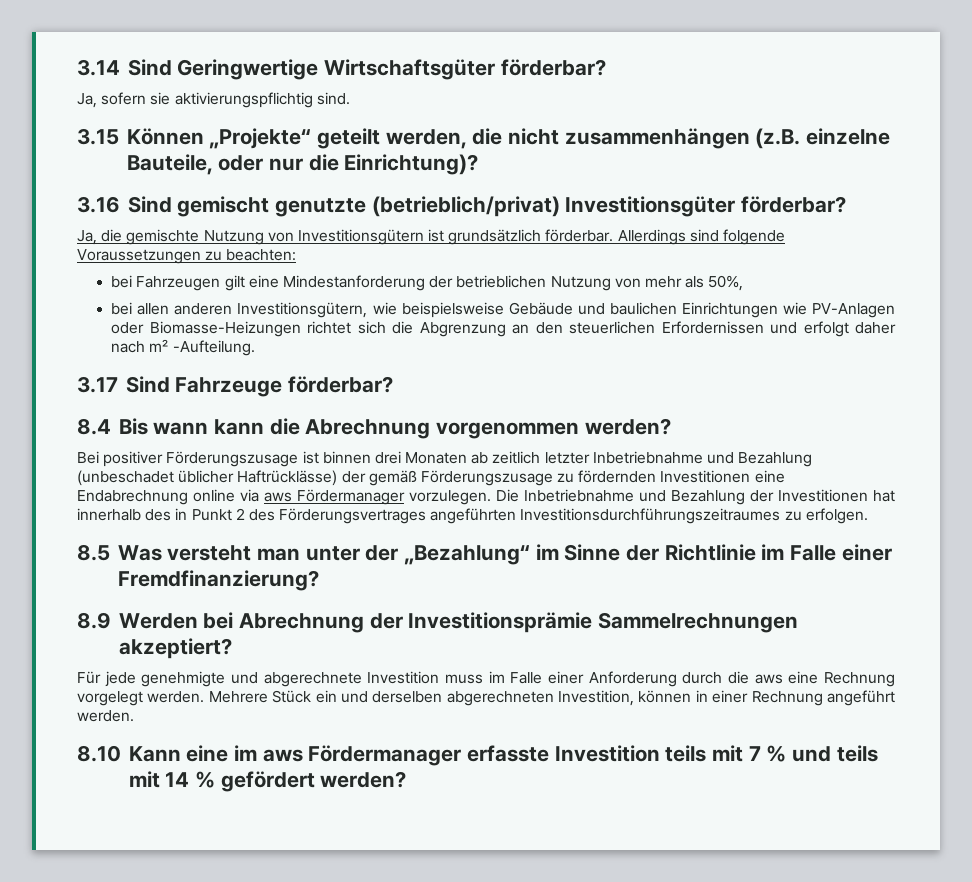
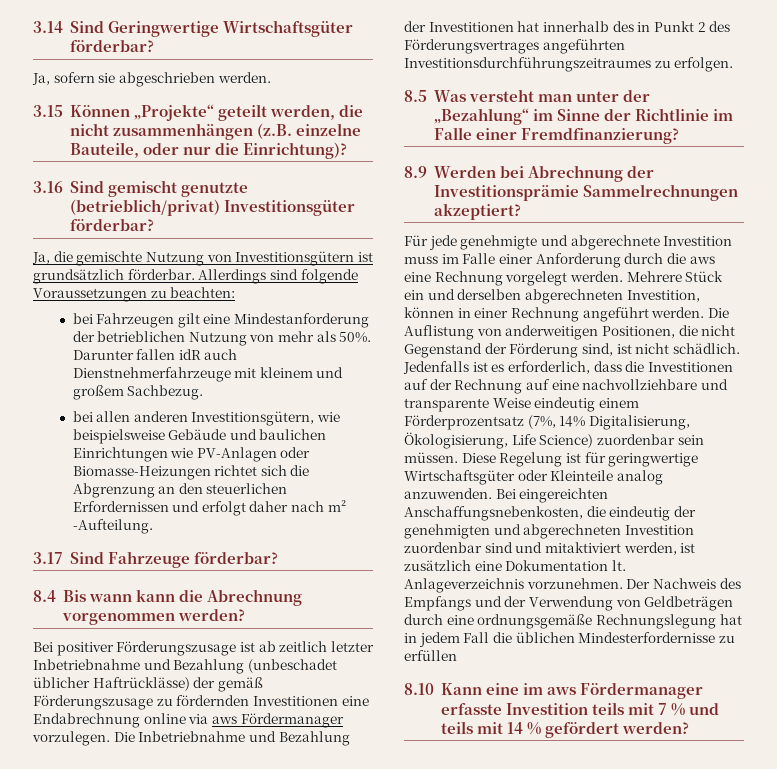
- Ja, sofern sie aktivierungspflichtig sind.
+ Ja, sofern sie abgeschrieben werden.
- bei Fahrzeugen gilt eine Mindestanforderung der betrieblichen Nutzung von mehr als 50%,
+ bei Fahrzeugen gilt eine Mindestanforderung der betrieblichen Nutzung von mehr als 50%. Darunter fallen idR auch Dienstnehmerfahrzeuge mit kleinem und großem Sachbezug.
- Bei positiver Förderungszusage ist binnen drei Monaten ab zeitlich letzter Inbetriebnahme und Bezahlung (unbeschadet üblicher Haftrücklässe) der gemäß Förderungszusage zu fördernden Investitionen eine Endabrechnung online via aws Fördermanager vorzulegen.
+ Bei positiver Förderungszusage ist ab zeitlich letzter Inbetriebnahme und Bezahlung (unbeschadet üblicher Haftrücklässe) der gemäß Förderungszusage zu fördernden Investitionen eine Endabrechnung online via aws Fördermanager vorzulegen.
+ Die Auflistung von anderweitigen Positionen, die nicht Gegenstand der Förderung sind, ist nicht schädlich. Jedenfalls ist es erforderlich, dass die Investitionen auf der Rechnung auf eine nachvollziehbare und transparente Weise eindeutig einem Förderprozentsatz (7%, 14% Digitalisierung, Ökologisierung, Life Science) zuordenbar sein müssen. Diese Regelung ist für geringwertige Wirtschaftsgüter oder Kleinteile analog anzuwenden. Bei eingereichten Anschaffungsnebenkosten, die eindeutig der genehmigten und abgerechneten Investition zuordenbar sind und mitaktiviert werden, ist zusätzlich eine Dokumentation lt. Anlageverzeichnis vorzunehmen. Der Nachweis des Empfangs und der Verwendung von Geldbeträgen durch eine ordnungsgemäße Rechnungslegung hat in jedem Fall die üblichen Mindesterfordernisse zu erfüllen

